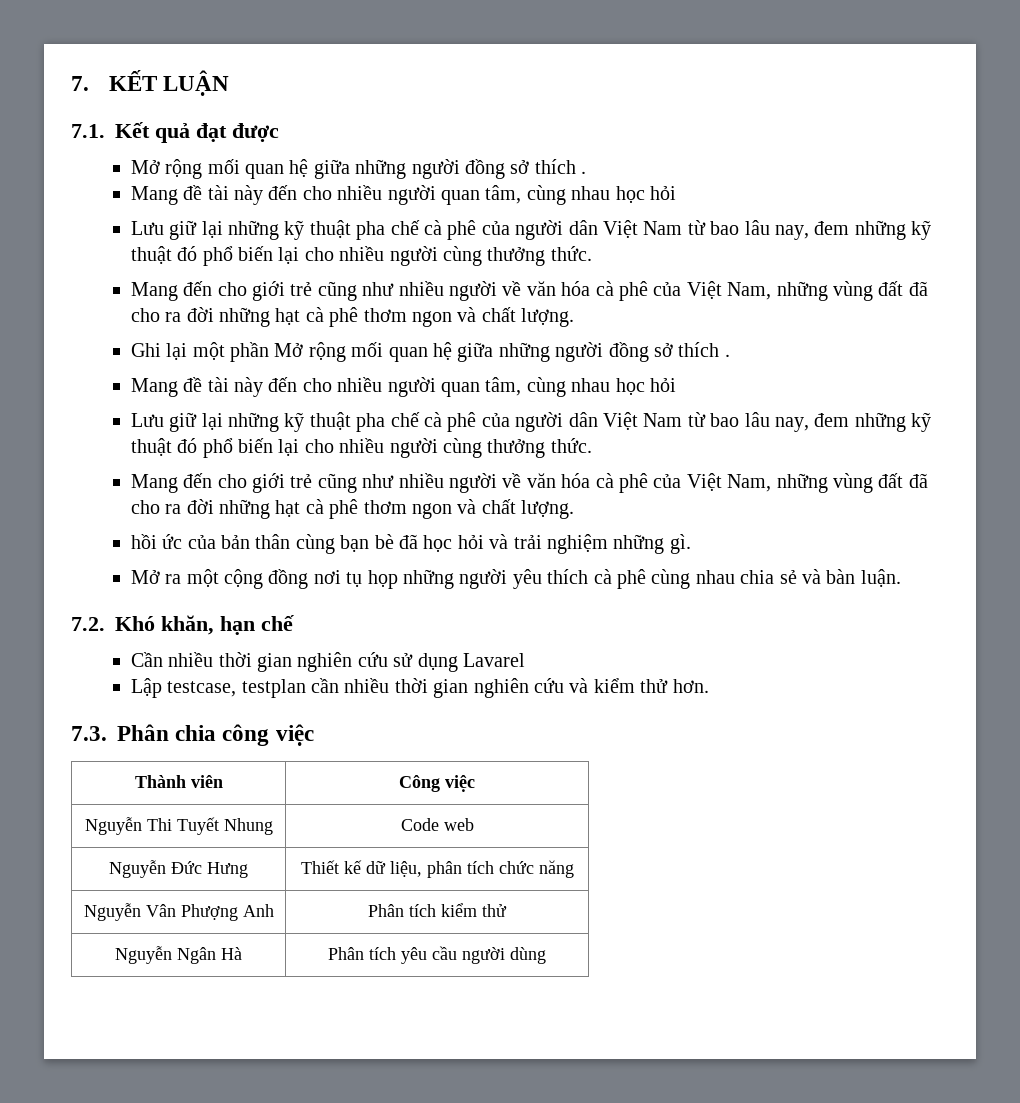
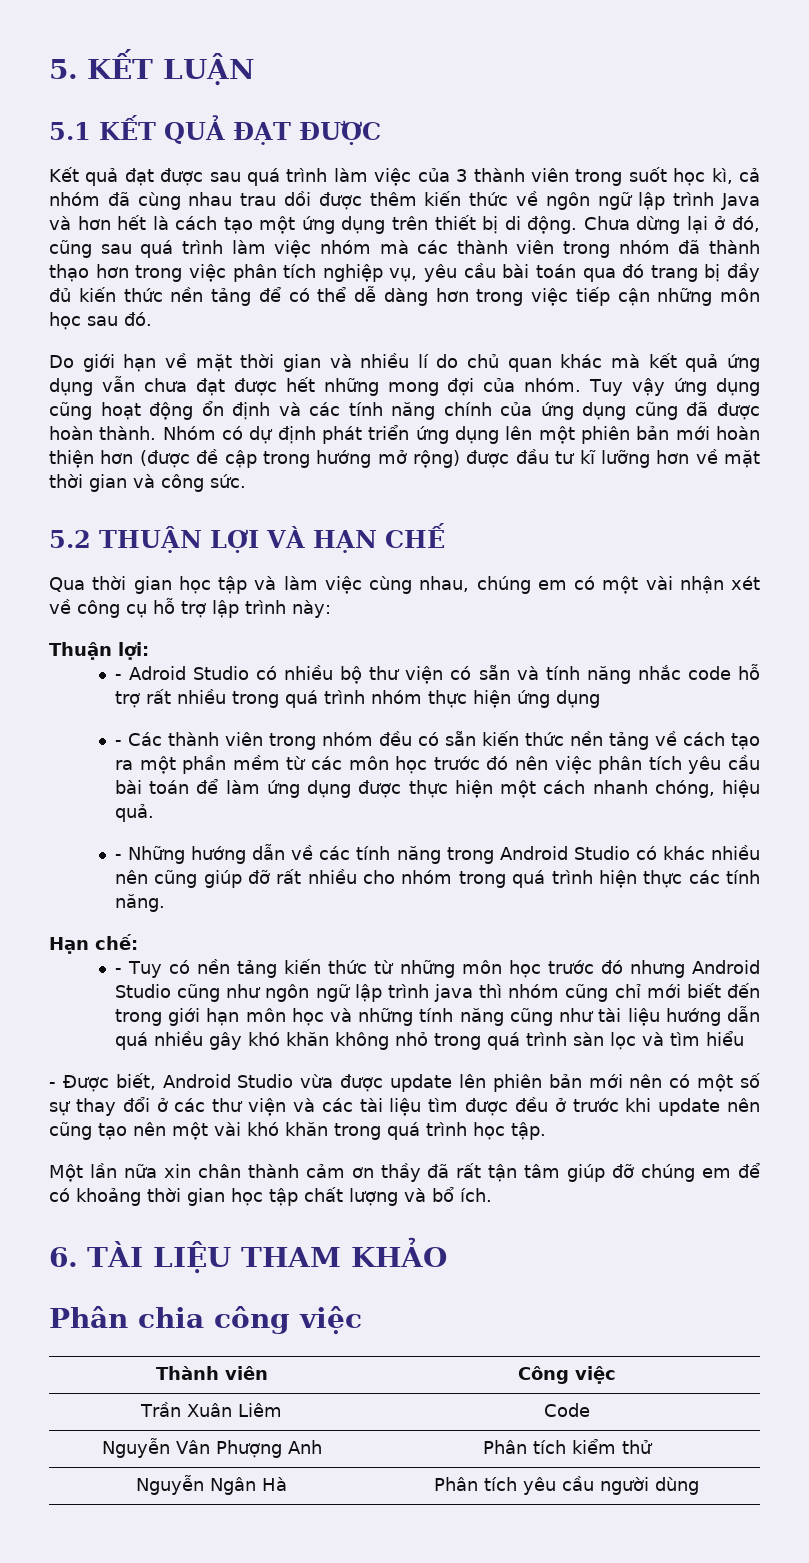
- 7. KẾT LUẬN
+ 5. KẾT LUẬN
- 7.1. Kết quả đạt được
- Mở rộng mối quan hệ giữa những người đồng sở thích .
- Mang đề tài này đến cho nhiều người quan tâm, cùng nhau học hỏi
- Lưu giữ lại những kỹ thuật pha chế cà phê của người dân Việt Nam từ bao lâu nay, đem những kỹ thuật đó phổ biến lại cho nhiều người cùng thưởng thức.
- Mang đến cho giới trẻ cũng như nhiều người về văn hóa cà phê của Việt Nam, những vùng đất đã cho ra đời những hạt cà phê thơm ngon và chất lượng.
- Ghi lại một phần Mở rộng mối quan hệ giữa những người đồng sở thích .
- Mang đề tài này đến cho nhiều người quan tâm, cùng nhau học hỏi
- Lưu giữ lại những kỹ thuật pha chế cà phê của người dân Việt Nam từ bao lâu nay, đem những kỹ thuật đó phổ biến lại cho nhiều người cùng thưởng thức.
- Mang đến cho giới trẻ cũng như nhiều người về văn hóa cà phê của Việt Nam, những vùng đất đã cho ra đời những hạt cà phê thơm ngon và chất lượng.
- hồi ức của bản thân cùng bạn bè đã học hỏi và trải nghiệm những gì.
- Mở ra một cộng đồng nơi tụ họp những người yêu thích cà phê cùng nhau chia sẻ và bàn luận.
- 7.2. Khó khăn, hạn chế
- Cần nhiều thời gian nghiên cứu sử dụng Lavarel
- Lập testcase, testplan cần nhiều thời gian nghiên cứu và kiểm thử hơn.
- 7.3. Phân chia công việc
+ 5.1 KẾT QUẢ ĐẠT ĐƯỢC
+ Kết quả đạt được sau quá trình làm việc của 3 thành viên trong suốt học kì, cả nhóm đã cùng nhau trau dồi được thêm kiến thức về ngôn ngữ lập trình Java và hơn hết là cách tạo một ứng dụng trên thiết bị di động. Chưa dừng lại ở đó, cũng sau quá trình làm việc nhóm mà các thành viên trong nhóm đã thành thạo hơn trong việc phân tích nghiệp vụ, yêu cầu bài toán qua đó trang bị đầy đủ kiến thức nền tảng để có thể dễ dàng hơn trong việc tiếp cận những môn học sau đó.
+ Do giới hạn về mặt thời gian và nhiều lí do chủ quan khác mà kết quả ứng dụng vẫn chưa đạt được hết những mong đợi của nhóm. Tuy vậy ứng dụng cũng hoạt động ổn định và các tính năng chính của ứng dụng cũng đã được hoàn thành. Nhóm có dự định phát triển ứng dụng lên một phiên bản mới hoàn thiện hơn (được đề cập trong hướng mở rộng) được đầu tư kĩ lưỡng hơn về mặt thời gian và công sức.
+ 5.2 THUẬN LỢI VÀ HẠN CHẾ
+ Qua thời gian học tập và làm việc cùng nhau, chúng em có một vài nhận xét về công cụ hỗ trợ lập trình này:
+ Thuận lợi:
+ - Adroid Studio có nhiều bộ thư viện có sẵn và tính năng nhắc code hỗ trợ rất nhiều trong quá trình nhóm thực hiện ứng dụng
+ - Các thành viên trong nhóm đều có sẵn kiến thức nền tảng về cách tạo ra một phần mềm từ các môn học trước đó nên việc phân tích yêu cầu bài toán để làm ứng dụng được thực hiện một cách nhanh chóng, hiệu quả.
+ - Những hướng dẫn về các tính năng trong Android Studio có khác nhiều nên cũng giúp đỡ rất nhiều cho nhóm trong quá trình hiện thực các tính năng.
+ Hạn chế:
+ - Tuy có nền tảng kiến thức từ những môn học trước đó nhưng Android Studio cũng như ngôn ngữ lập trình java thì nhóm cũng chỉ mới biết đến trong giới hạn môn học và những tính năng cũng như tài liệu hướng dẫn quá nhiều gây khó khăn không nhỏ trong quá trình sàn lọc và tìm hiểu
+ - Được biết, Android Studio vừa được update lên phiên bản mới nên có một số sự thay đổi ở các thư viện và các tài liệu tìm được đều ở trước khi update nên cũng tạo nên một vài khó khăn trong quá trình học tập.
+ Một lần nữa xin chân thành cảm ơn thầy đã rất tận tâm giúp đỡ chúng em để có khoảng thời gian học tập chất lượng và bổ ích.
+ 6. TÀI LIỆU THAM KHẢO
+ Phân chia công việc
- Nguyễn Thi Tuyết Nhung | Code web
- Nguyễn Đức Hưng | Thiết kế dữ liệu, phân tích chức năng
+ Trần Xuân Liêm | Code

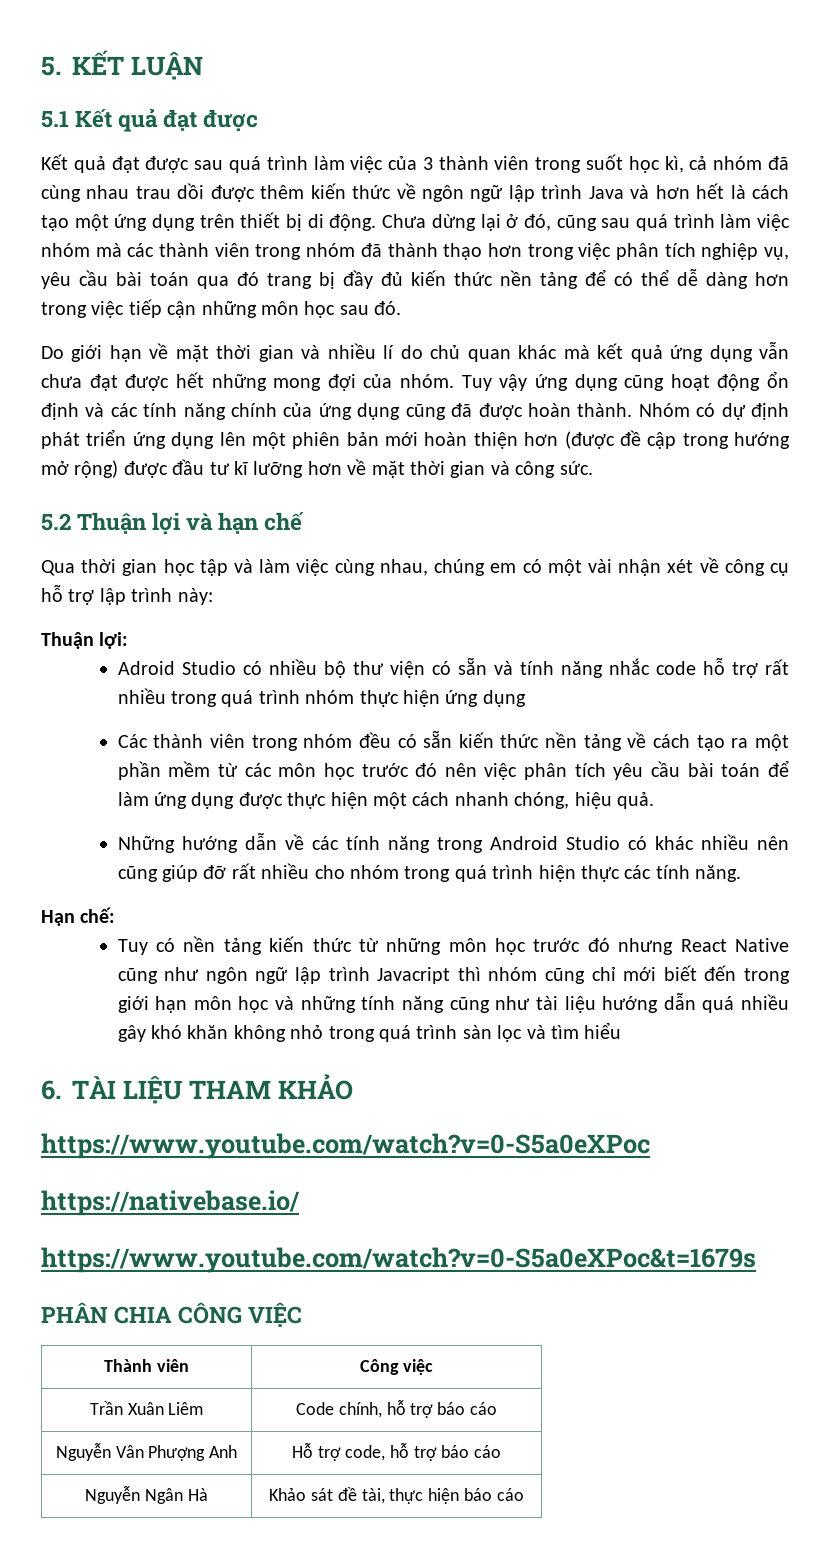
- 5.1 KẾT QUẢ ĐẠT ĐƯỢC
+ 5.1 Kết quả đạt được
- 5.2 THUẬN LỢI VÀ HẠN CHẾ
+ 5.2 Thuận lợi và hạn chế
- - Adroid Studio có nhiều bộ thư viện có sẵn và tính năng nhắc code hỗ trợ rất nhiều trong quá trình nhóm thực hiện ứng dụng
+ Adroid Studio có nhiều bộ thư viện có sẵn và tính năng nhắc code hỗ trợ rất nhiều trong quá trình nhóm thực hiện ứng dụng
- - Các thành viên trong nhóm đều có sẵn kiến thức nền tảng về cách tạo ra một phần mềm từ các môn học trước đó nên việc phân tích yêu cầu bài toán để làm ứng dụng được thực hiện một cách nhanh chóng, hiệu quả.
+ Các thành viên trong nhóm đều có sẵn kiến thức nền tảng về cách tạo ra một phần mềm từ các môn học trước đó nên việc phân tích yêu cầu bài toán để làm ứng dụng được thực hiện một cách nhanh chóng, hiệu quả.
- - Những hướng dẫn về các tính năng trong Android Studio có khác nhiều nên cũng giúp đỡ rất nhiều cho nhóm trong quá trình hiện thực các tính năng.
+ Những hướng dẫn về các tính năng trong Android Studio có khác nhiều nên cũng giúp đỡ rất nhiều cho nhóm trong quá trình hiện thực các tính năng.
- - Tuy có nền tảng kiến thức từ những môn học trước đó nhưng Android Studio cũng như ngôn ngữ lập trình java thì nhóm cũng chỉ mới biết đến trong giới hạn môn học và những tính năng cũng như tài liệu hướng dẫn quá nhiều gây khó khăn không nhỏ trong quá trình sàn lọc và tìm hiểu
+ Tuy có nền tảng kiến thức từ những môn học trước đó nhưng React Native cũng như ngôn ngữ lập trình Javacript thì nhóm cũng chỉ mới biết đến trong giới hạn môn học và những tính năng cũng như tài liệu hướng dẫn quá nhiều gây khó khăn không nhỏ trong quá trình sàn lọc và tìm hiểu
- - Được biết, Android Studio vừa được update lên phiên bản mới nên có một số sự thay đổi ở các thư viện và các tài liệu tìm được đều ở trước khi update nên cũng tạo nên một vài khó khăn trong quá trình học tập.
- Một lần nữa xin chân thành cảm ơn thầy đã rất tận tâm giúp đỡ chúng em để có khoảng thời gian học tập chất lượng và bổ ích.
- Phân chia công việc
+ https://www.youtube.com/watch?v=0-S5a0eXPoc
+ https://nativebase.io/
+ https://www.youtube.com/watch?v=0-S5a0eXPoc&t=1679s
+ PHÂN CHIA CÔNG VIỆC
- Trần Xuân Liêm | Code
+ Trần Xuân Liêm | Code chính, hỗ trợ báo cáo
- Nguyễn Vân Phượng Anh | Phân tích kiểm thử
- Nguyễn Ngân Hà | Phân tích yêu cầu người dùng
+ Nguyễn Vân Phượng Anh | Hỗ trợ code, hỗ trợ báo cáo
+ Nguyễn Ngân Hà | Khảo sát đề tài, thực hiện báo cáo

